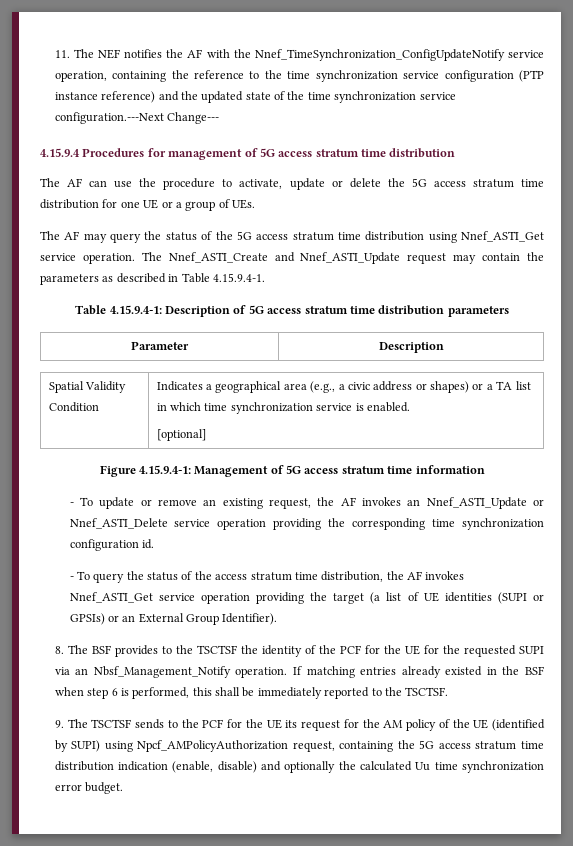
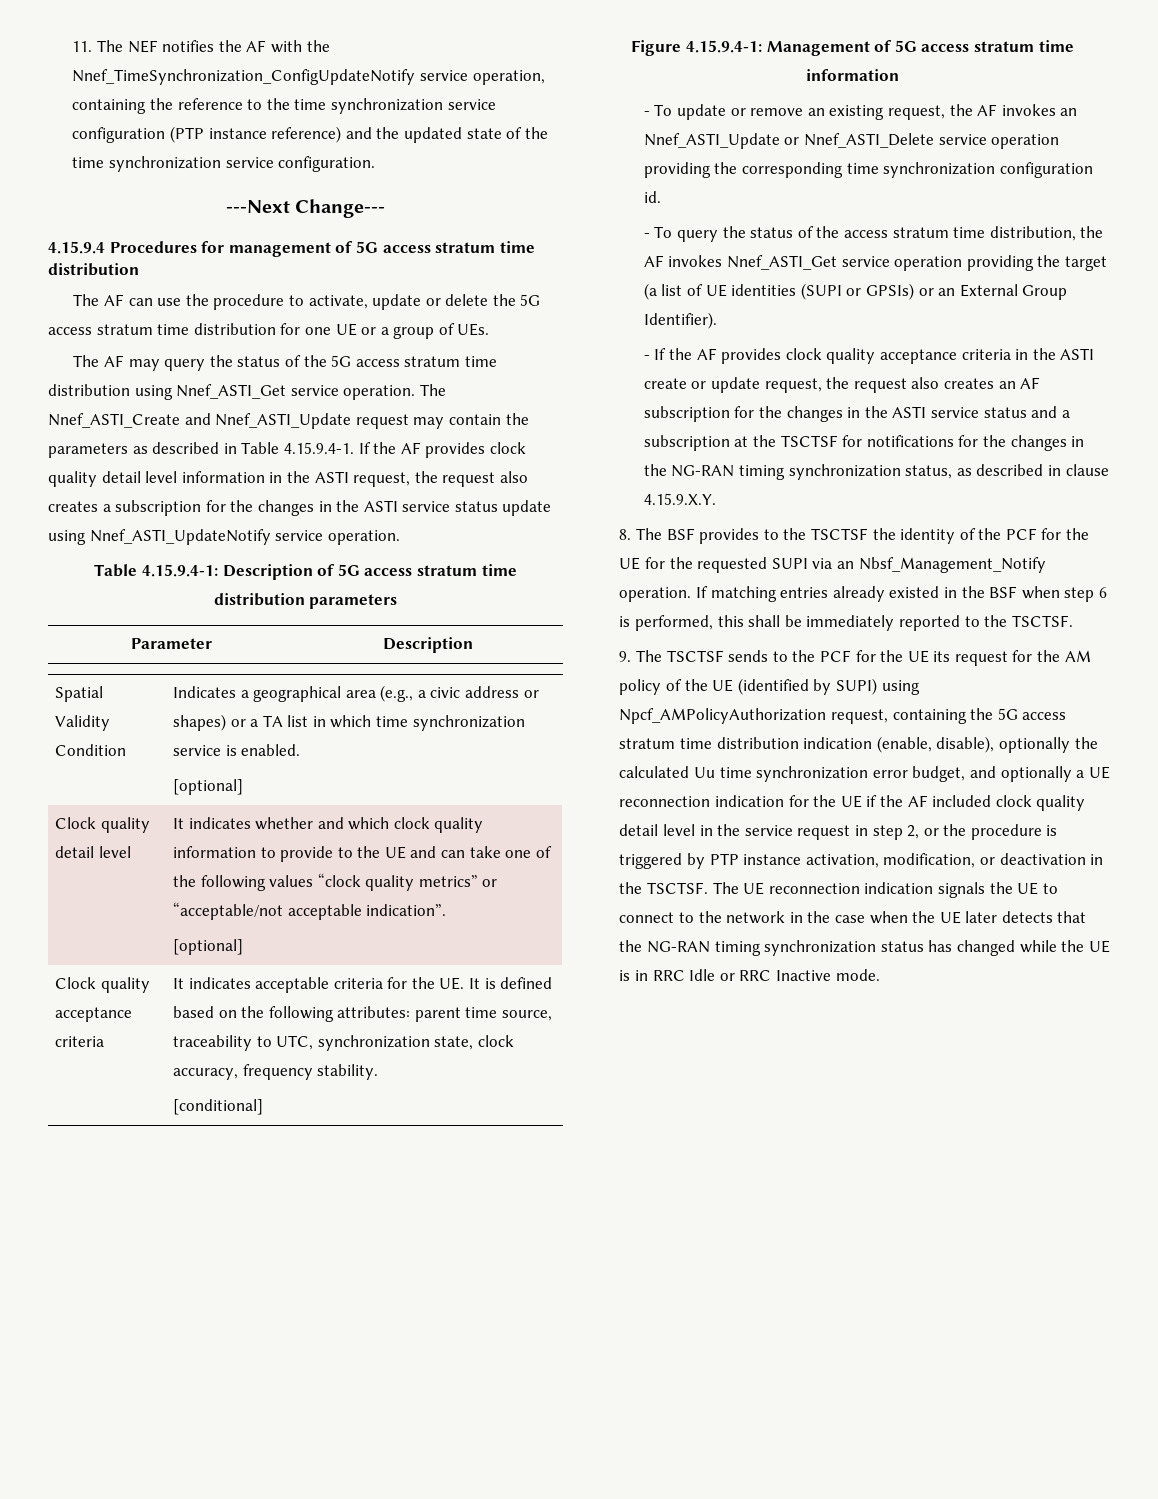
- 11. The NEF notifies the AF with the Nnef_TimeSynchronization_ConfigUpdateNotify service operation, containing the reference to the time synchronization service configuration (PTP instance reference) and the updated state of the time synchronization service configuration.---Next Change---
+ 11. The NEF notifies the AF with the Nnef_TimeSynchronization_ConfigUpdateNotify service operation, containing the reference to the time synchronization service configuration (PTP instance reference) and the updated state of the time synchronization service configuration.
+ ---Next Change---
- The Nnef_ASTI_Create and Nnef_ASTI_Update request may contain the parameters as described in Table 4.15.9.4-1.
+ The Nnef_ASTI_Create and Nnef_ASTI_Update request may contain the parameters as described in Table 4.15.9.4-1. If the AF provides clock quality detail level information in the ASTI request, the request also creates a subscription for the changes in the ASTI service status update using Nnef_ASTI_UpdateNotify service operation.
+ Clock quality detail level | It indicates whether and which clock quality information to provide to the UE and can take one of the following values “clock quality metrics” or “acceptable/not acceptable indication”.
+ [optional]
+ Clock quality acceptance criteria | It indicates acceptable criteria for the UE. It is defined based on the following attributes: parent time source, traceability to UTC, synchronization state, clock accuracy, frequency stability.
+ [conditional]
+ - If the AF provides clock quality acceptance criteria in the ASTI create or update request, the request also creates an AF subscription for the changes in the ASTI service status and a subscription at the TSCTSF for notifications for the changes in the NG-RAN timing synchronization status, as described in clause 4.15.9.X.Y.
- 9. The TSCTSF sends to the PCF for the UE its request for the AM policy of the UE (identified by SUPI) using Npcf_AMPolicyAuthorization request, containing the 5G access stratum time distribution indication (enable, disable) and optionally the calculated Uu time synchronization error budget.
+ 9. The TSCTSF sends to the PCF for the UE its request for the AM policy of the UE (identified by SUPI) using Npcf_AMPolicyAuthorization request, containing the 5G access stratum time distribution indication (enable, disable), optionally the calculated Uu time synchronization error budget, and optionally a UE reconnection indication for the UE if the AF included clock quality detail level in the service request in step 2, or the procedure is triggered by PTP instance activation, modification, or deactivation in the TSCTSF. The UE reconnection indication signals the UE to connect to the network in the case when the UE later detects that the NG-RAN timing synchronization status has changed while the UE is in RRC Idle or RRC Inactive mode.

